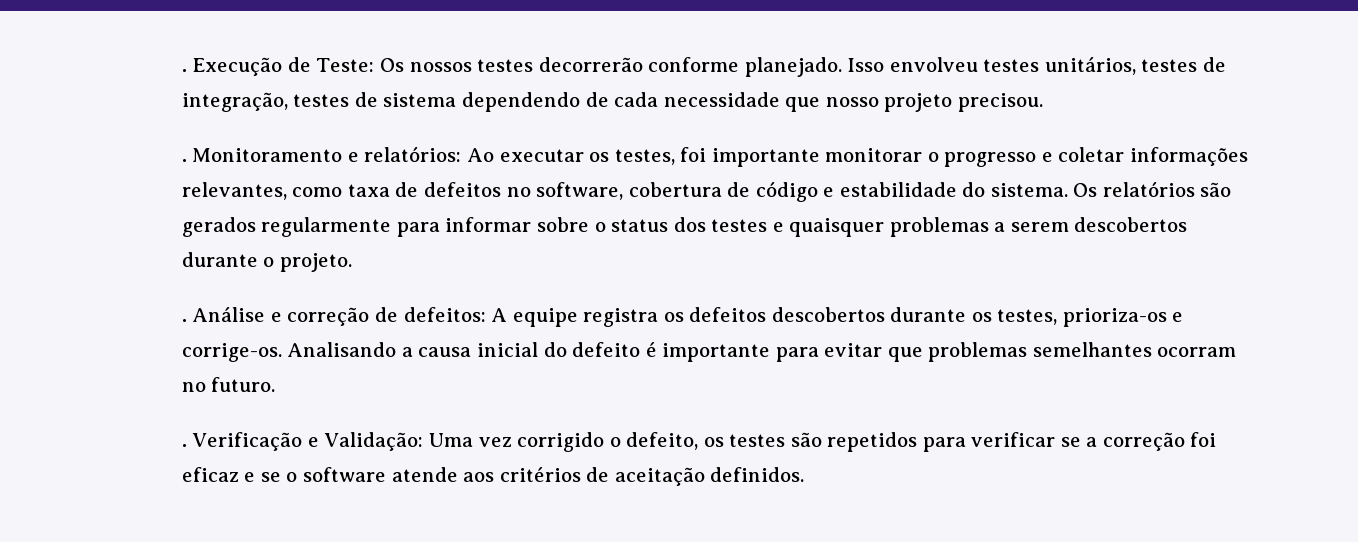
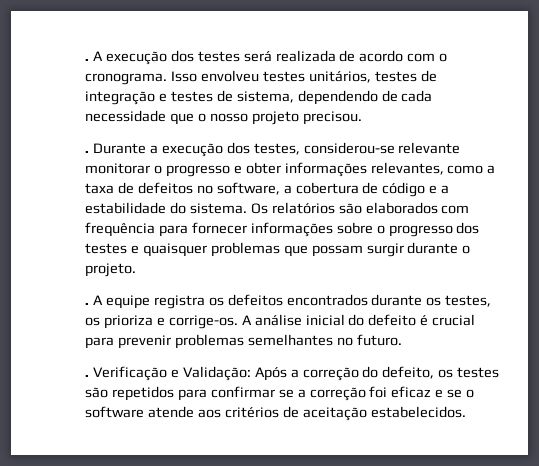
- . Execução de Teste: Os nossos testes decorrerão conforme planejado.
+ . A execução dos testes será realizada de acordo com o cronograma.
- Isso envolveu testes unitários, testes de integração, testes de sistema dependendo de cada necessidade que nosso projeto precisou.
+ Isso envolveu testes unitários, testes de integração e testes de sistema, dependendo de cada necessidade que o nosso projeto precisou.
- Monitoramento e relatórios: Ao executar os testes, foi importante monitorar o progresso e coletar informações relevantes, como taxa de defeitos no software, cobertura de código e estabilidade do sistema.
+ Durante a execução dos testes, considerou-se relevante monitorar o progresso e obter informações relevantes, como a taxa de defeitos no software, a cobertura de código e a estabilidade do sistema.
- Os relatórios são gerados regularmente para informar sobre o status dos testes e quaisquer problemas a serem descobertos durante o projeto.
+ Os relatórios são elaborados com frequência para fornecer informações sobre o progresso dos testes e quaisquer problemas que possam surgir durante o projeto.
- Análise e correção de defeitos: A equipe registra os defeitos descobertos durante os testes, prioriza-os e corrige-os. Analisando a causa inicial do defeito é importante para evitar que problemas semelhantes ocorram no futuro.
+ A equipe registra os defeitos encontrados durante os testes, os prioriza e corrige-os. A análise inicial do defeito é crucial para prevenir problemas semelhantes no futuro.
- Verificação e Validação: Uma vez corrigido o defeito, os testes são repetidos para verificar se a correção foi eficaz e se o software atende aos critérios de aceitação definidos.
+ Verificação e Validação: Após a correção do defeito, os testes são repetidos para confirmar se a correção foi eficaz e se o software atende aos critérios de aceitação estabelecidos.

